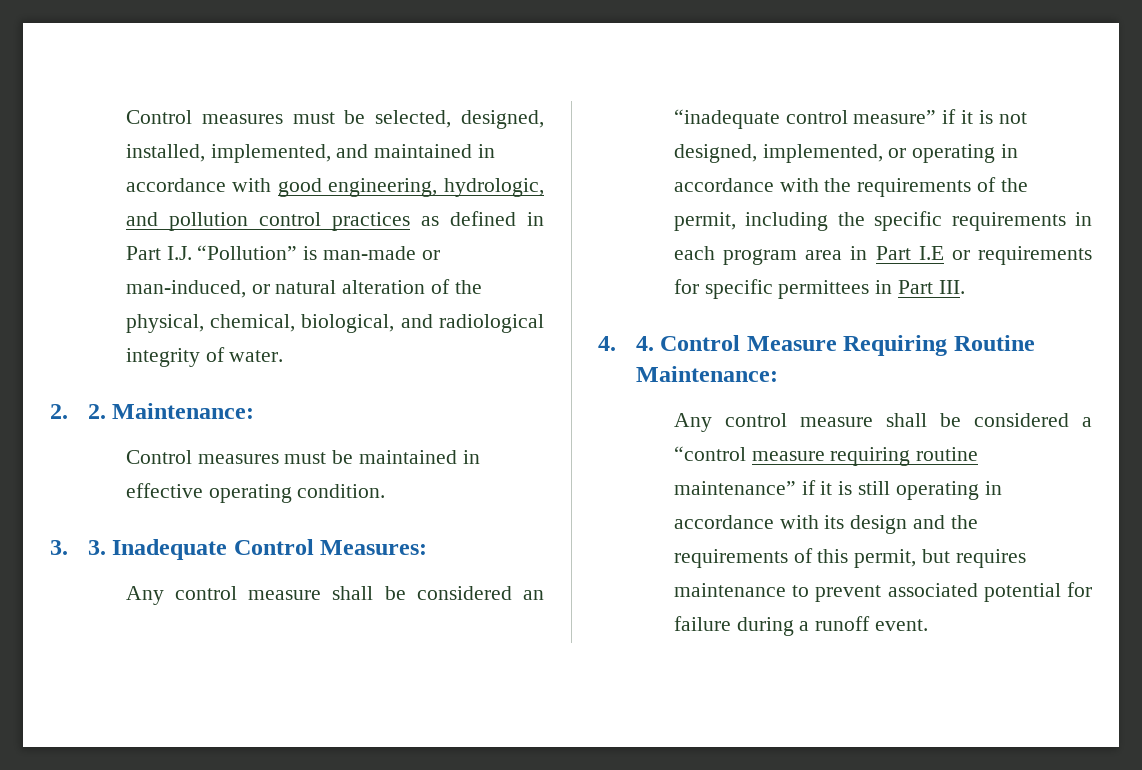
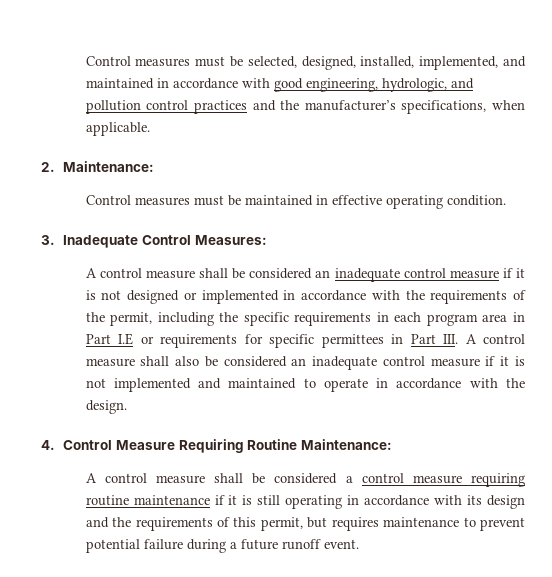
- Control measures must be selected, designed, installed, implemented, and maintained in accordance with good engineering, hydrologic, and pollution control practices as defined in Part I.J. “Pollution” is man-made or man-induced, or natural alteration of the physical, chemical, biological, and radiological integrity of water.
- 2. 2. Maintenance:
+ Control measures must be selected, designed, installed, implemented, and maintained in accordance with good engineering, hydrologic, and pollution control practices and the manufacturer’s specifications, when applicable.
+ 2. Maintenance:
- 3. 3. Inadequate Control Measures:
+ 3. Inadequate Control Measures:
- Any control measure shall be considered an “inadequate control measure” if it is not designed, implemented, or operating in accordance with the requirements of the permit, including the specific requirements in each program area in Part I.E or requirements for specific permittees in Part III.
- 4. 4. Control Measure Requiring Routine Maintenance:
+ A control measure shall be considered an inadequate control measure if it is not designed or implemented in accordance with the requirements of the permit, including the specific requirements in each program area in Part I.E or requirements for specific permittees in Part III. A control measure shall also be considered an inadequate control measure if it is not implemented and maintained to operate in accordance with the design.
+ 4. Control Measure Requiring Routine Maintenance:
- Any control measure shall be considered a “control measure requiring routine maintenance” if it is still operating in accordance with its design and the requirements of this permit, but requires maintenance to prevent associated potential for failure during a runoff event.
+ A control measure shall be considered a control measure requiring routine maintenance if it is still operating in accordance with its design and the requirements of this permit, but requires maintenance to prevent potential failure during a future runoff event.

